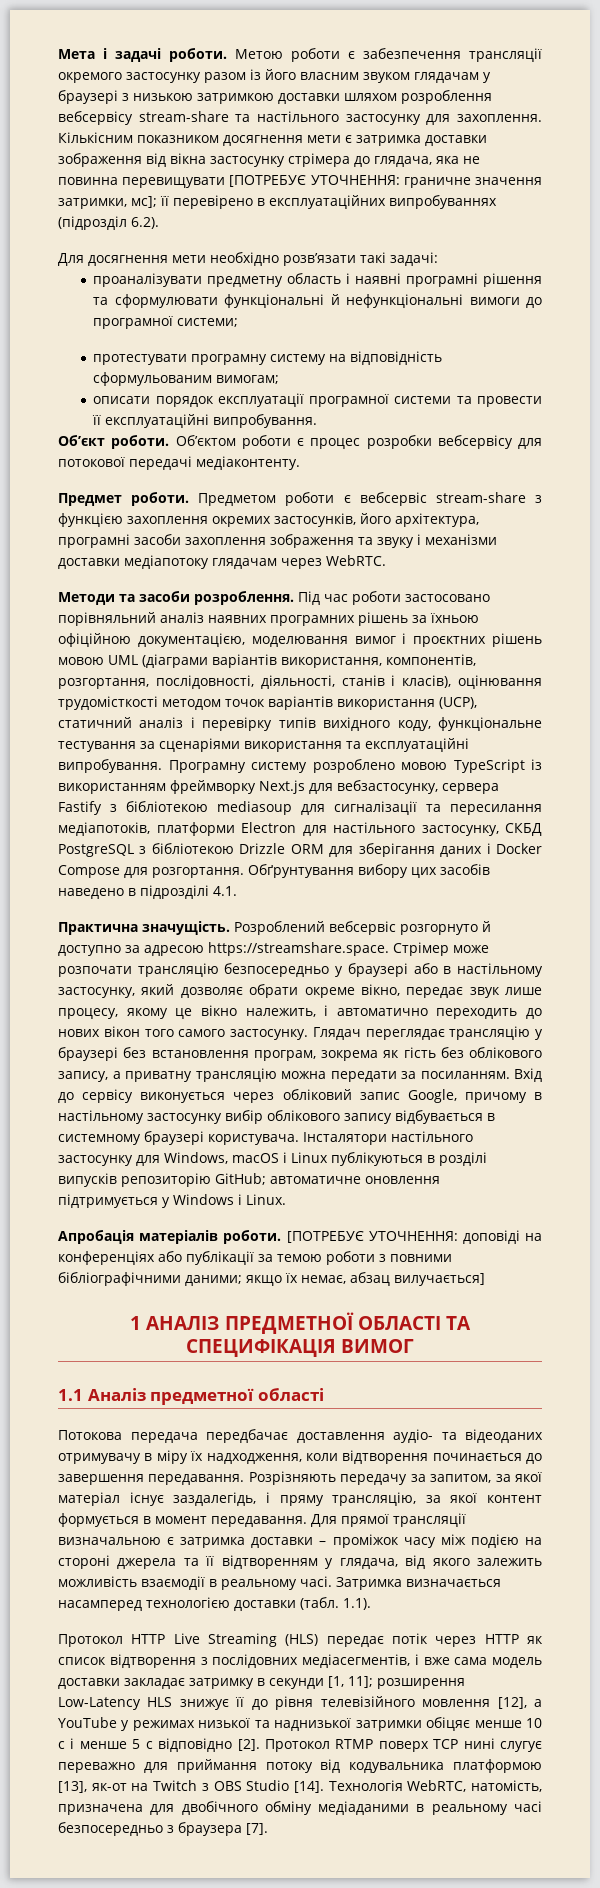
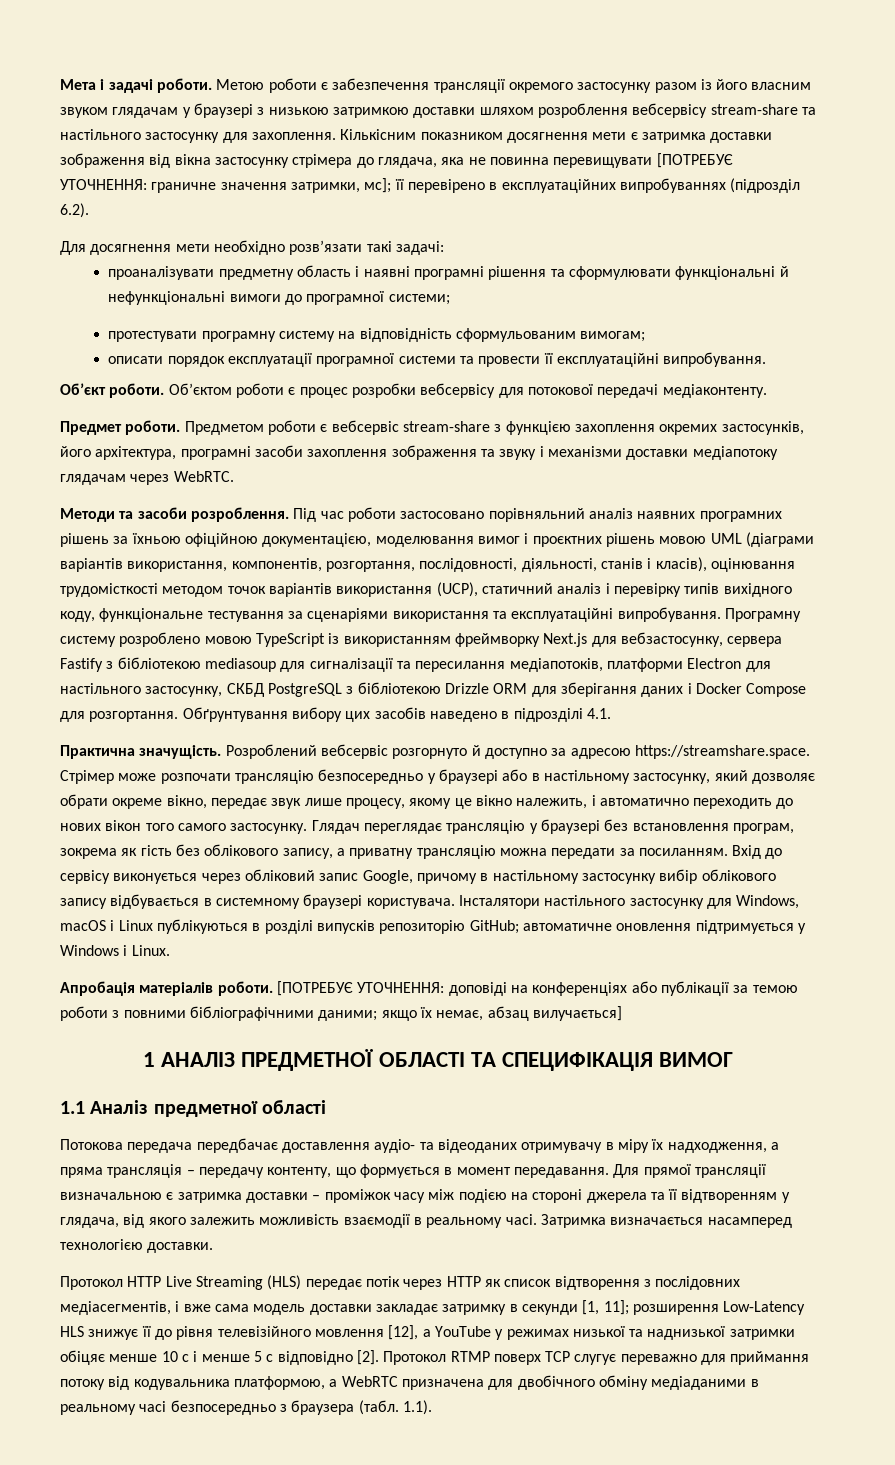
- Потокова передача передбачає доставлення аудіо- та відеоданих отримувачу в міру їх надходження, коли відтворення починається до завершення передавання. Розрізняють передачу за запитом, за якої матеріал існує заздалегідь, і пряму трансляцію, за якої контент формується в момент передавання.
+ Потокова передача передбачає доставлення аудіо- та відеоданих отримувачу в міру їх надходження, а пряма трансляція – передачу контенту, що формується в момент передавання.
- Затримка визначається насамперед технологією доставки (табл. 1.1).
+ Затримка визначається насамперед технологією доставки.
- Протокол RTMP поверх TCP нині слугує переважно для приймання потоку від кодувальника платформою [13], як-от на Twitch з OBS Studio [14]. Технологія WebRTC, натомість, призначена для двобічного обміну медіаданими в реальному часі безпосередньо з браузера [7].
+ Протокол RTMP поверх TCP слугує переважно для приймання потоку від кодувальника платформою, а WebRTC призначена для двобічного обміну медіаданими в реальному часі безпосередньо з браузера (табл. 1.1).

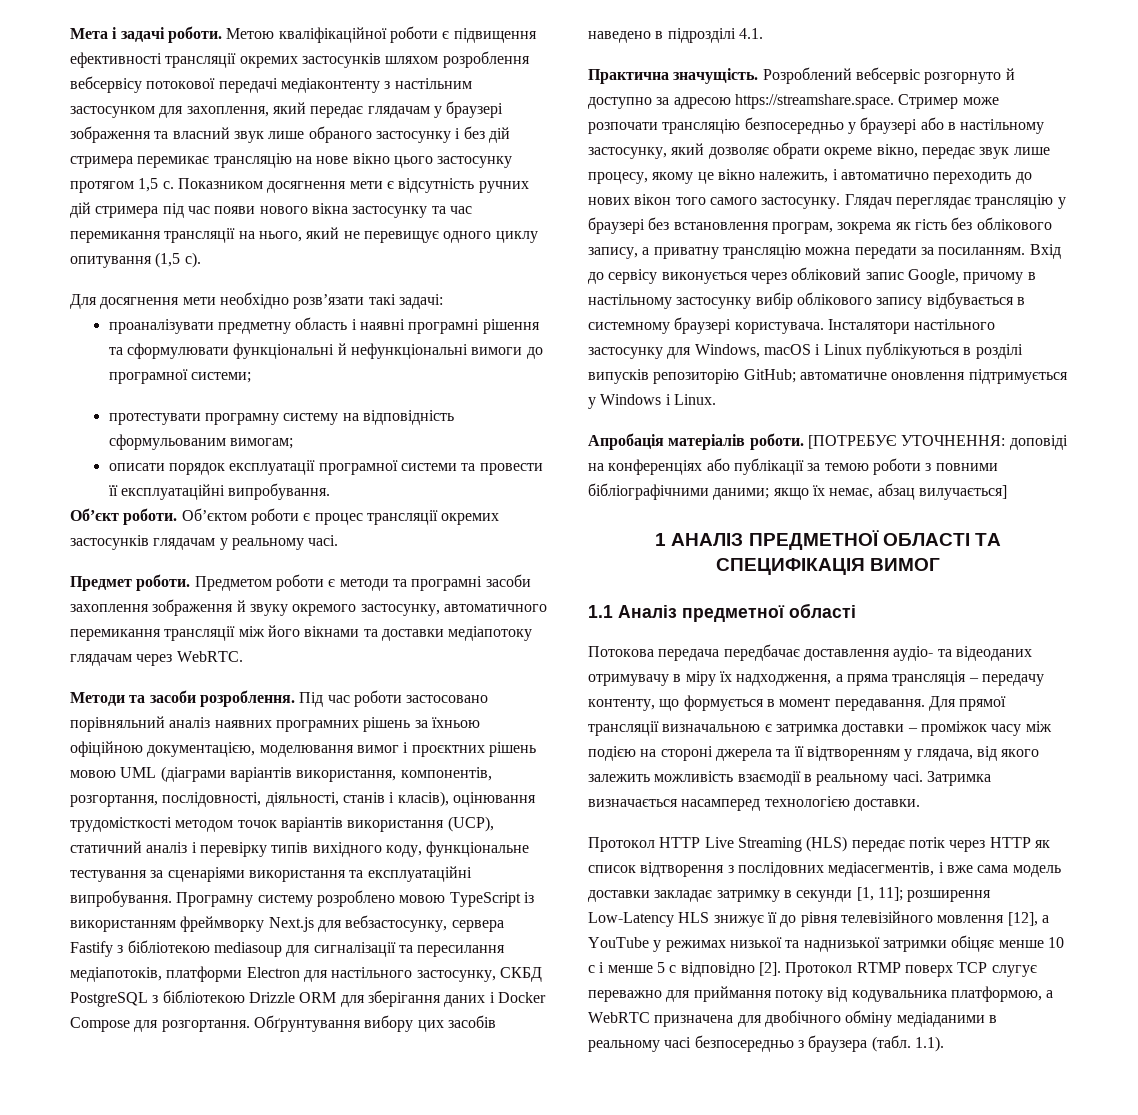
- Метою роботи є забезпечення трансляції окремого застосунку разом із його власним звуком глядачам у браузері з низькою затримкою доставки шляхом розроблення вебсервісу stream-share та настільного застосунку для захоплення. Кількісним показником досягнення мети є затримка доставки зображення від вікна застосунку стрімера до глядача, яка не повинна перевищувати [ПОТРЕБУЄ УТОЧНЕННЯ: граничне значення затримки, мс]; її перевірено в експлуатаційних випробуваннях (підрозділ 6.2).
+ Метою кваліфікаційної роботи є підвищення ефективності трансляції окремих застосунків шляхом розроблення вебсервісу потокової передачі медіаконтенту з настільним застосунком для захоплення, який передає глядачам у браузері зображення та власний звук лише обраного застосунку і без дій стримера перемикає трансляцію на нове вікно цього застосунку протягом 1,5 с. Показником досягнення мети є відсутність ручних дій стримера під час появи нового вікна застосунку та час перемикання трансляції на нього, який не перевищує одного циклу опитування (1,5 с).
- Об’єктом роботи є процес розробки вебсервісу для потокової передачі медіаконтенту.
+ Об’єктом роботи є процес трансляції окремих застосунків глядачам у реальному часі.
- Предметом роботи є вебсервіс stream-share з функцією захоплення окремих застосунків, його архітектура, програмні засоби захоплення зображення та звуку і механізми доставки медіапотоку глядачам через WebRTC.
+ Предметом роботи є методи та програмні засоби захоплення зображення й звуку окремого застосунку, автоматичного перемикання трансляції між його вікнами та доставки медіапотоку глядачам через WebRTC.
- Розроблений вебсервіс розгорнуто й доступно за адресою https://streamshare.space. Стрімер може розпочати трансляцію безпосередньо у браузері або в настільному застосунку, який дозволяє обрати окреме вікно, передає звук лише процесу, якому це вікно належить, і автоматично переходить до нових вікон того самого застосунку.
+ Розроблений вебсервіс розгорнуто й доступно за адресою https://streamshare.space. Стример може розпочати трансляцію безпосередньо у браузері або в настільному застосунку, який дозволяє обрати окреме вікно, передає звук лише процесу, якому це вікно належить, і автоматично переходить до нових вікон того самого застосунку.

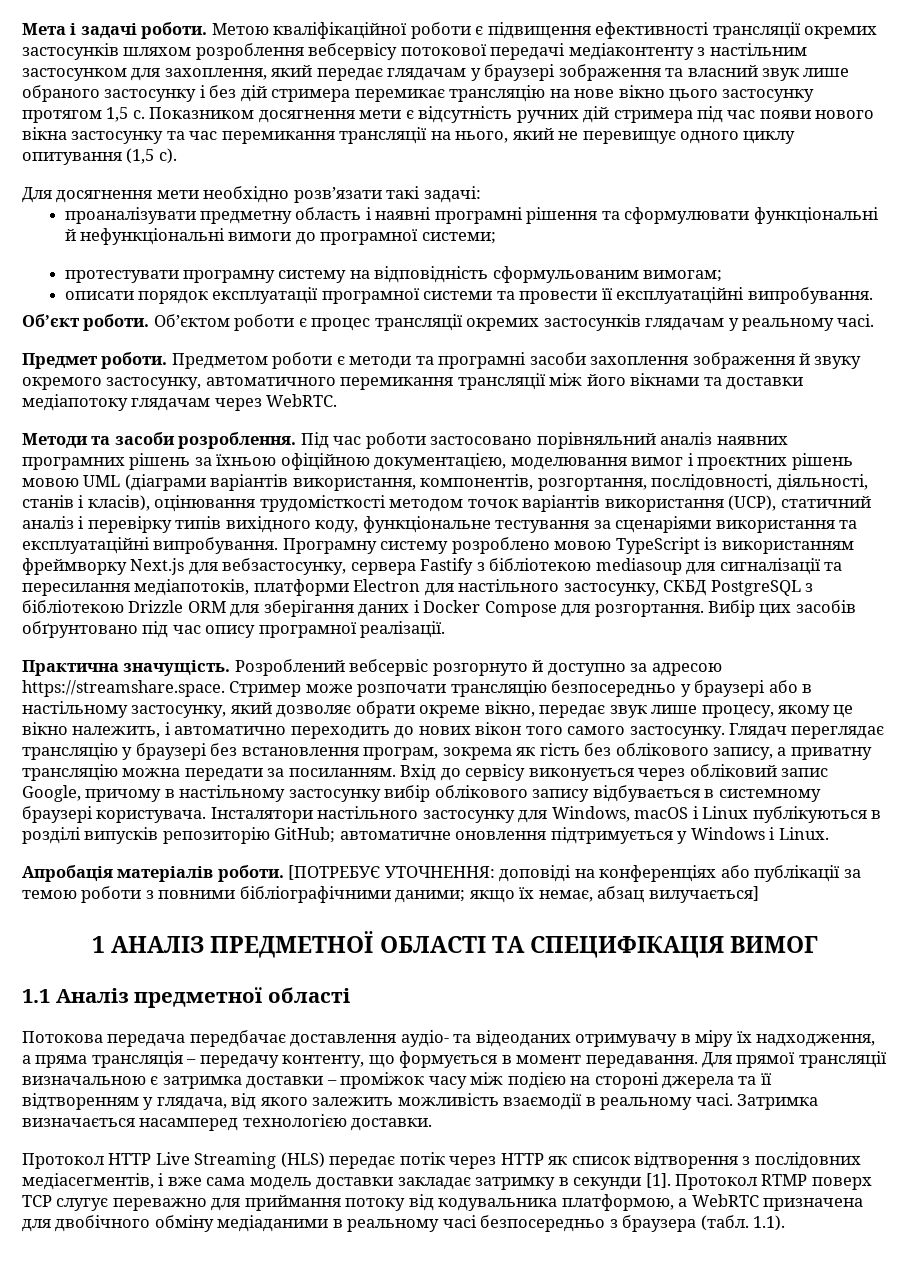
- Обґрунтування вибору цих засобів наведено в підрозділі 4.1.
+ Вибір цих засобів обґрунтовано під час опису програмної реалізації.
- Протокол HTTP Live Streaming (HLS) передає потік через HTTP як список відтворення з послідовних медіасегментів, і вже сама модель доставки закладає затримку в секунди [1, 11]; розширення Low-Latency HLS знижує її до рівня телевізійного мовлення [12], а YouTube у режимах низької та наднизької затримки обіцяє менше 10 с і менше 5 с відповідно [2].
+ Протокол HTTP Live Streaming (HLS) передає потік через HTTP як список відтворення з послідовних медіасегментів, і вже сама модель доставки закладає затримку в секунди [1].

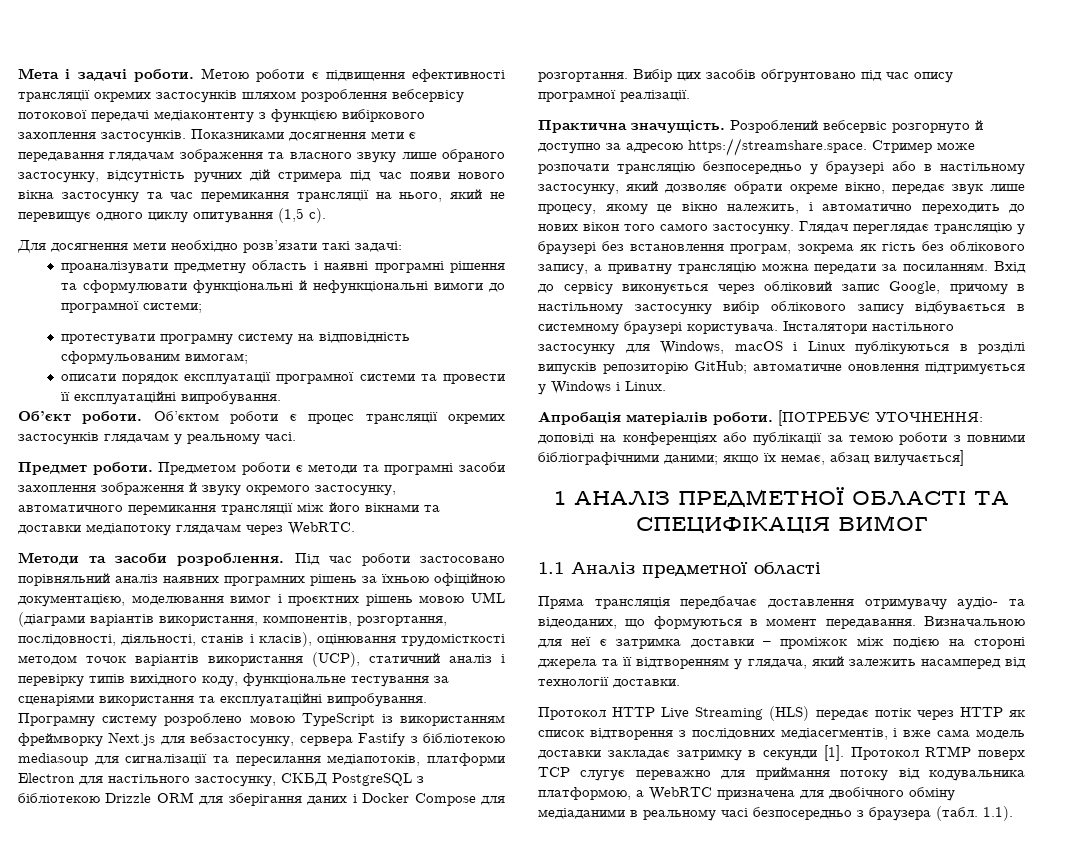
- Метою кваліфікаційної роботи є підвищення ефективності трансляції окремих застосунків шляхом розроблення вебсервісу потокової передачі медіаконтенту з настільним застосунком для захоплення, який передає глядачам у браузері зображення та власний звук лише обраного застосунку і без дій стримера перемикає трансляцію на нове вікно цього застосунку протягом 1,5 с. Показником досягнення мети є відсутність ручних дій стримера під час появи нового вікна застосунку та час перемикання трансляції на нього, який не перевищує одного циклу опитування (1,5 с).
+ Метою роботи є підвищення ефективності трансляції окремих застосунків шляхом розроблення вебсервісу потокової передачі медіаконтенту з функцією вибіркового захоплення застосунків. Показниками досягнення мети є передавання глядачам зображення та власного звуку лише обраного застосунку, відсутність ручних дій стримера під час появи нового вікна застосунку та час перемикання трансляції на нього, який не перевищує одного циклу опитування (1,5 с).
- Потокова передача передбачає доставлення аудіо- та відеоданих отримувачу в міру їх надходження, а пряма трансляція – передачу контенту, що формується в момент передавання. Для прямої трансляції визначальною є затримка доставки – проміжок часу між подією на стороні джерела та її відтворенням у глядача, від якого залежить можливість взаємодії в реальному часі. Затримка визначається насамперед технологією доставки.
+ Пряма трансляція передбачає доставлення отримувачу аудіо- та відеоданих, що формуються в момент передавання. Визначальною для неї є затримка доставки – проміжок між подією на стороні джерела та її відтворенням у глядача, який залежить насамперед від технології доставки.

